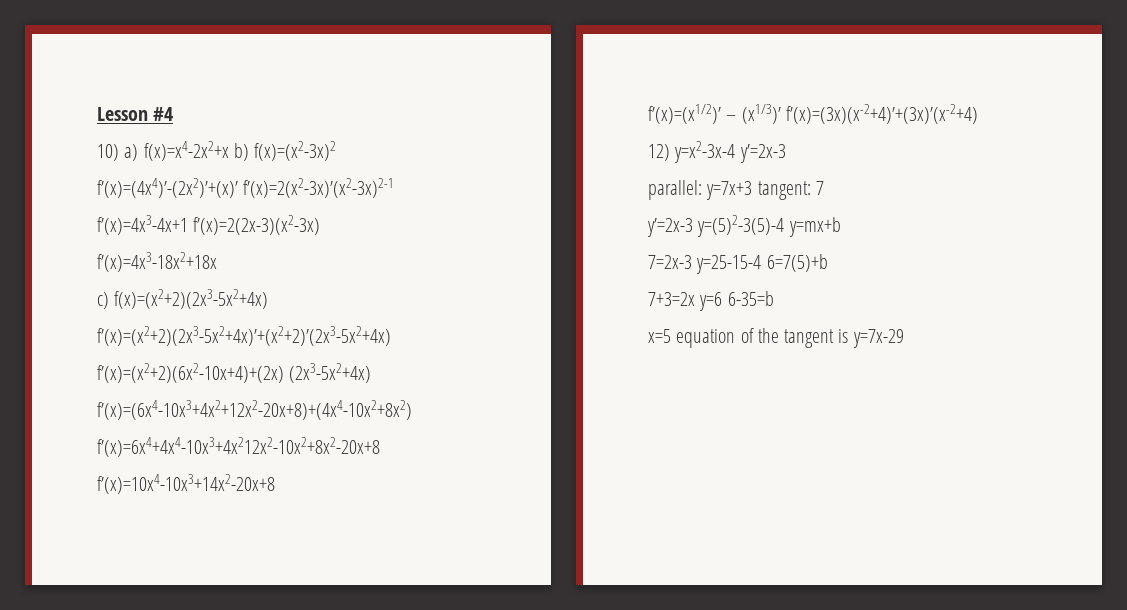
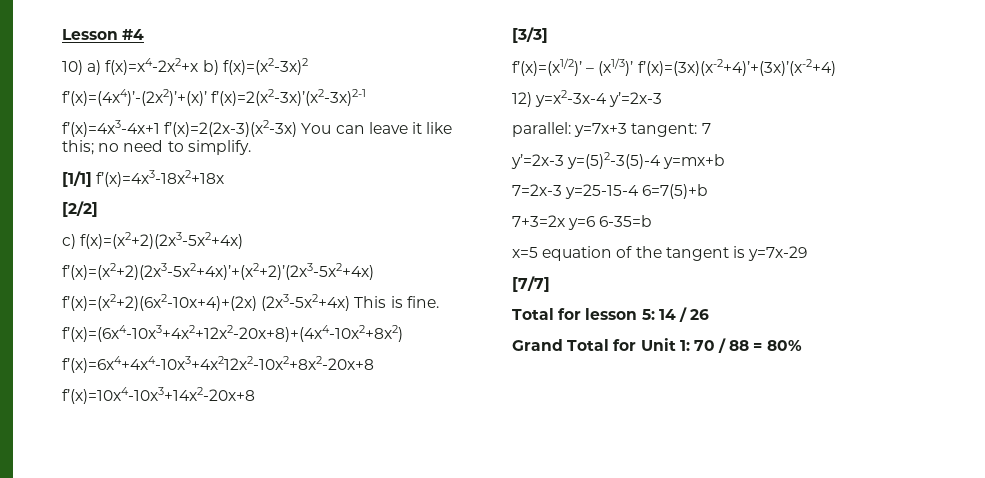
- f’(x)=4x3-4x+1 f’(x)=2(2x-3)(x2-3x)
- f’(x)=4x3-18x2+18x
+ f’(x)=4x3-4x+1 f’(x)=2(2x-3)(x2-3x) You can leave it like this; no need to simplify.
+ [1/1] f’(x)=4x3-18x2+18x
+ [2/2]
- f’(x)=(x2+2)(6x2-10x+4)+(2x) (2x3-5x2+4x)
+ f’(x)=(x2+2)(6x2-10x+4)+(2x) (2x3-5x2+4x) This is fine.
+ [3/3]
+ [7/7]
+ Total for lesson 5: 14 / 26
+ Grand Total for Unit 1: 70 / 88 = 80%

